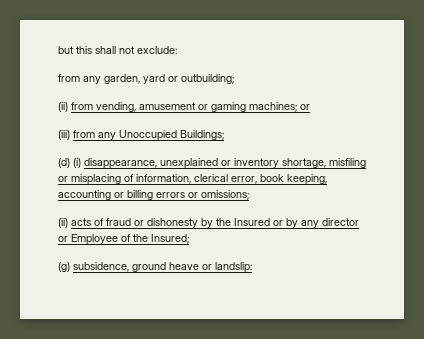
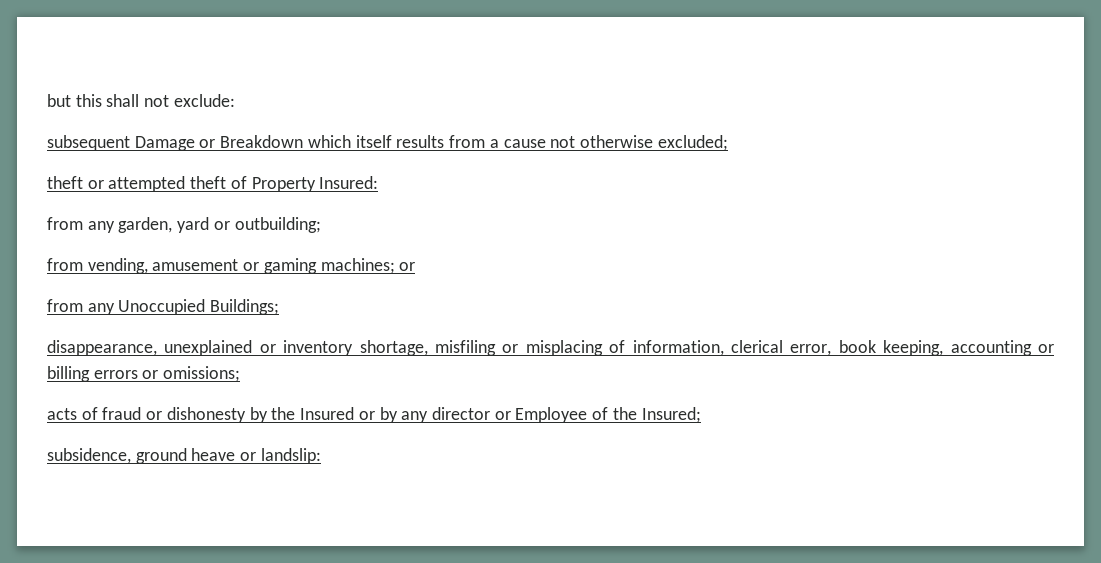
+ subsequent Damage or Breakdown which itself results from a cause not otherwise excluded;
+ theft or attempted theft of Property Insured:
- (ii) from vending, amusement or gaming machines; or
+ from vending, amusement or gaming machines; or
- (iii) from any Unoccupied Buildings;
+ from any Unoccupied Buildings;
- (d) (i) disappearance, unexplained or inventory shortage, misfiling or misplacing of information, clerical error, book keeping, accounting or billing errors or omissions;
+ disappearance, unexplained or inventory shortage, misfiling or misplacing of information, clerical error, book keeping, accounting or billing errors or omissions;
- (ii) acts of fraud or dishonesty by the Insured or by any director or Employee of the Insured;
+ acts of fraud or dishonesty by the Insured or by any director or Employee of the Insured;
- (g) subsidence, ground heave or landslip:
+ subsidence, ground heave or landslip:

